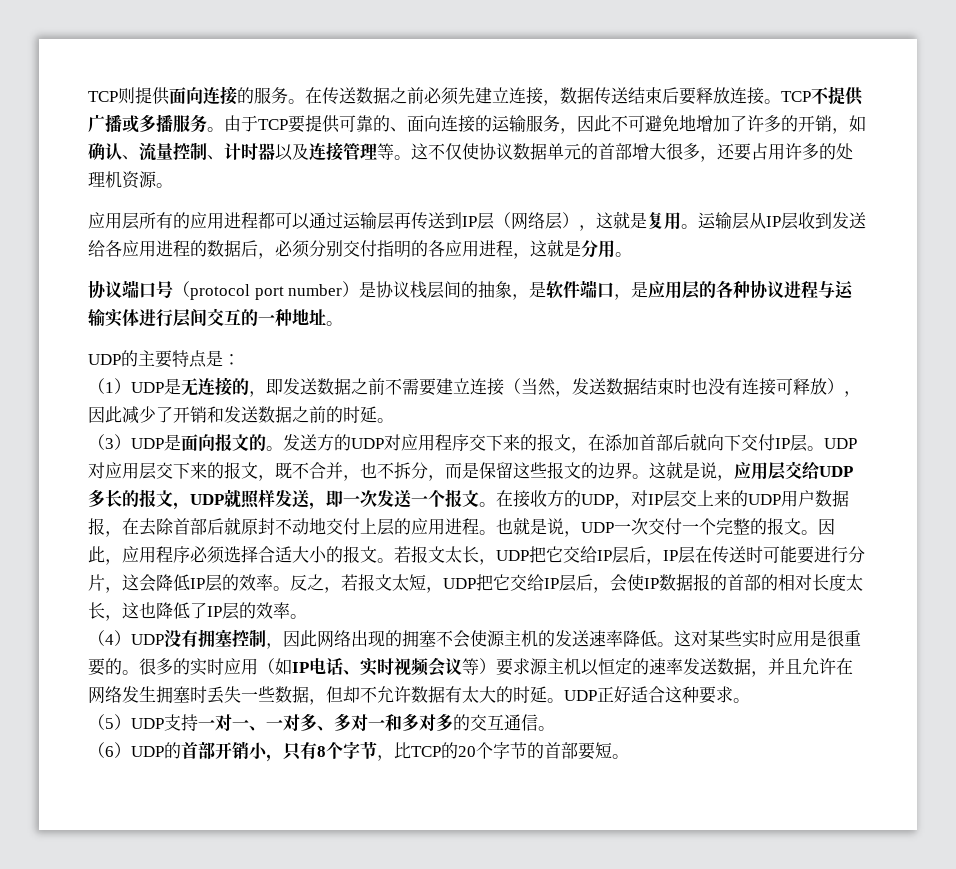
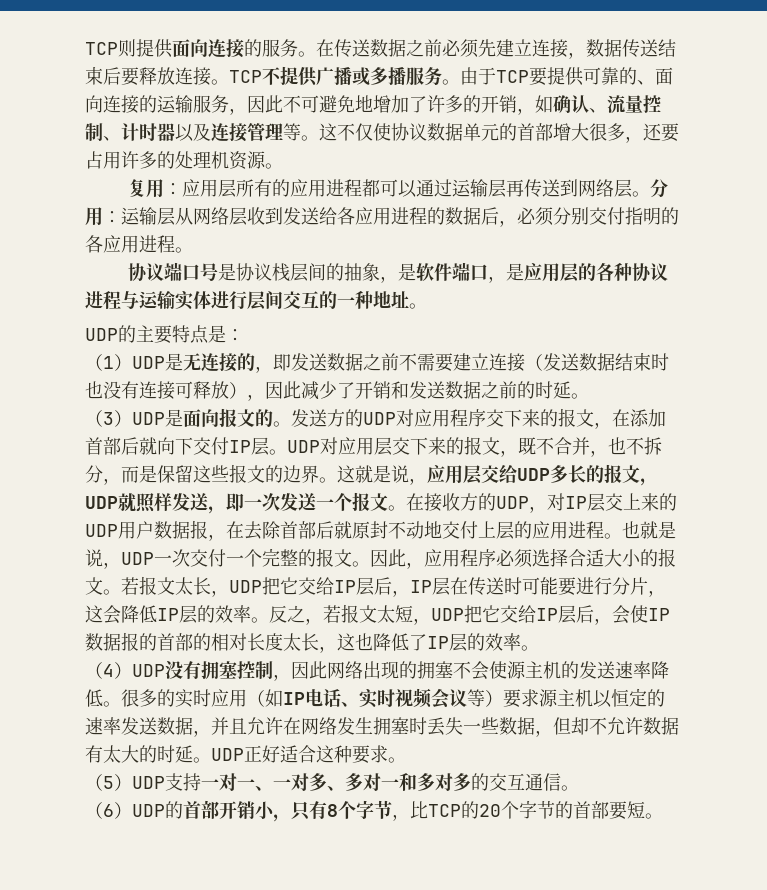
- 应用层所有的应用进程都可以通过运输层再传送到IP层（网络层），这就是复用。运输层从IP层收到发送给各应用进程的数据后，必须分别交付指明的各应用进程，这就是分用。
+ 复用：应用层所有的应用进程都可以通过运输层再传送到网络层。分用：运输层从网络层收到发送给各应用进程的数据后，必须分别交付指明的各应用进程。
- 协议端口号（protocol port number）是协议栈层间的抽象，是软件端口，是应用层的各种协议进程与运输实体进行层间交互的一种地址。
+ 协议端口号是协议栈层间的抽象，是软件端口，是应用层的各种协议进程与运输实体进行层间交互的一种地址。
- （1）UDP是无连接的，即发送数据之前不需要建立连接（当然，发送数据结束时也没有连接可释放），因此减少了开销和发送数据之前的时延。
+ （1）UDP是无连接的，即发送数据之前不需要建立连接（发送数据结束时也没有连接可释放），因此减少了开销和发送数据之前的时延。
- 这对某些实时应用是很重要的。

